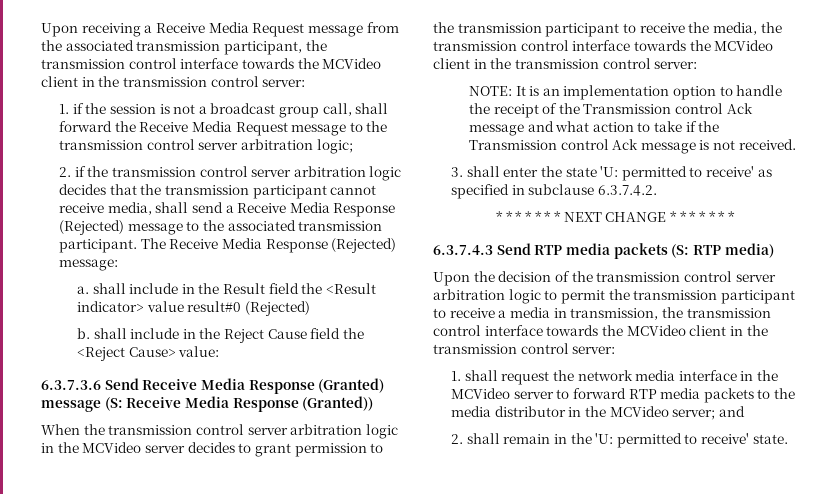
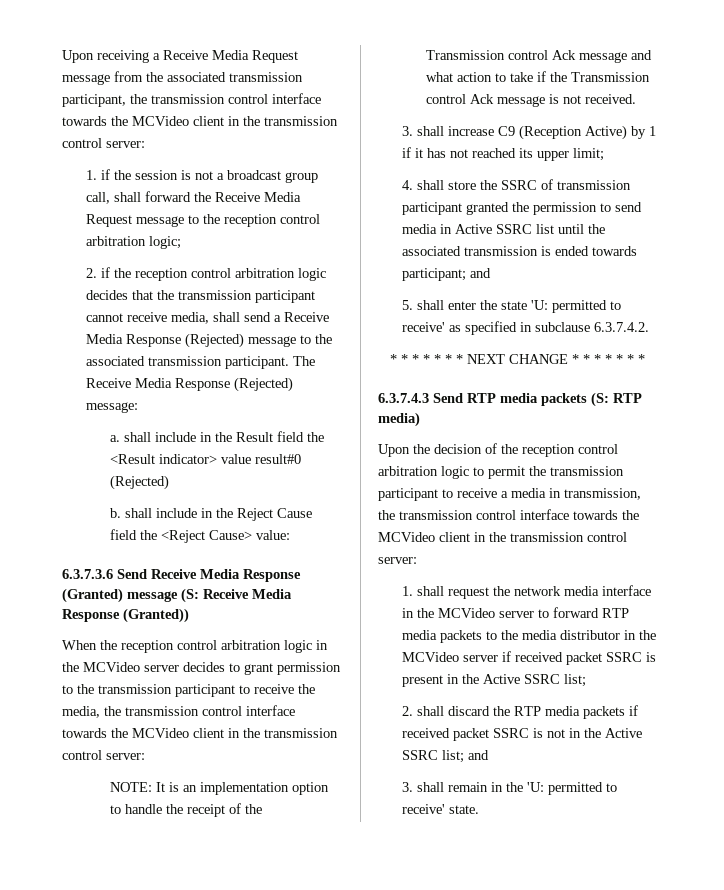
- 1. if the session is not a broadcast group call, shall forward the Receive Media Request message to the transmission control server arbitration logic;
+ 1. if the session is not a broadcast group call, shall forward the Receive Media Request message to the reception control arbitration logic;
- 2. if the transmission control server arbitration logic decides that the transmission participant cannot receive media, shall send a Receive Media Response (Rejected) message to the associated transmission participant.
+ 2. if the reception control arbitration logic decides that the transmission participant cannot receive media, shall send a Receive Media Response (Rejected) message to the associated transmission participant.
- When the transmission control server arbitration logic in the MCVideo server decides to grant permission to the transmission participant to receive the media, the transmission control interface towards the MCVideo client in the transmission control server:
+ When the reception control arbitration logic in the MCVideo server decides to grant permission to the transmission participant to receive the media, the transmission control interface towards the MCVideo client in the transmission control server:
- 3. shall enter the state 'U: permitted to receive' as specified in subclause 6.3.7.4.2.
+ 3. shall increase C9 (Reception Active) by 1 if it has not reached its upper limit;
+ 4. shall store the SSRC of transmission participant granted the permission to send media in Active SSRC list until the associated transmission is ended towards participant; and
+ 5. shall enter the state 'U: permitted to receive' as specified in subclause 6.3.7.4.2.
- Upon the decision of the transmission control server arbitration logic to permit the transmission participant to receive a media in transmission, the transmission control interface towards the MCVideo client in the transmission control server:
+ Upon the decision of the reception control arbitration logic to permit the transmission participant to receive a media in transmission, the transmission control interface towards the MCVideo client in the transmission control server:
- 1. shall request the network media interface in the MCVideo server to forward RTP media packets to the media distributor in the MCVideo server; and
- 2. shall remain in the 'U: permitted to receive' state.
+ 1. shall request the network media interface in the MCVideo server to forward RTP media packets to the media distributor in the MCVideo server if received packet SSRC is present in the Active SSRC list;
+ 2. shall discard the RTP media packets if received packet SSRC is not in the Active SSRC list; and
+ 3. shall remain in the 'U: permitted to receive' state.

